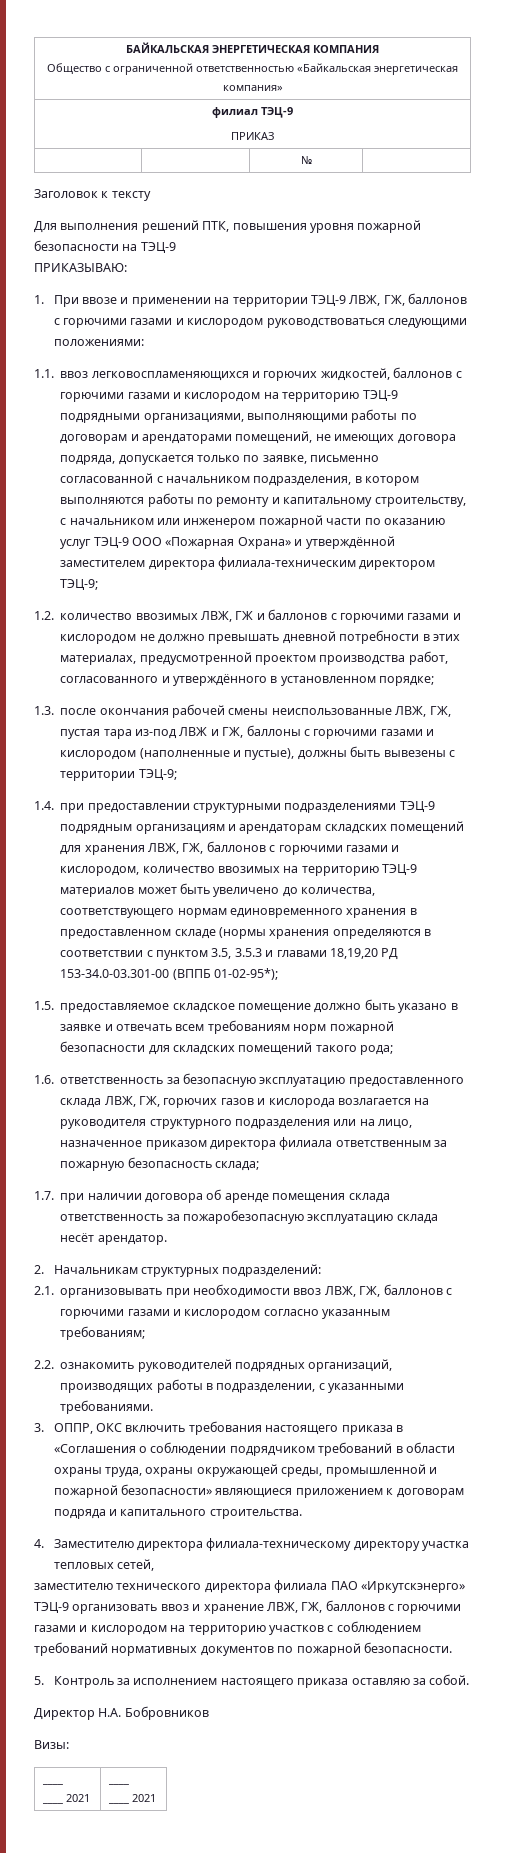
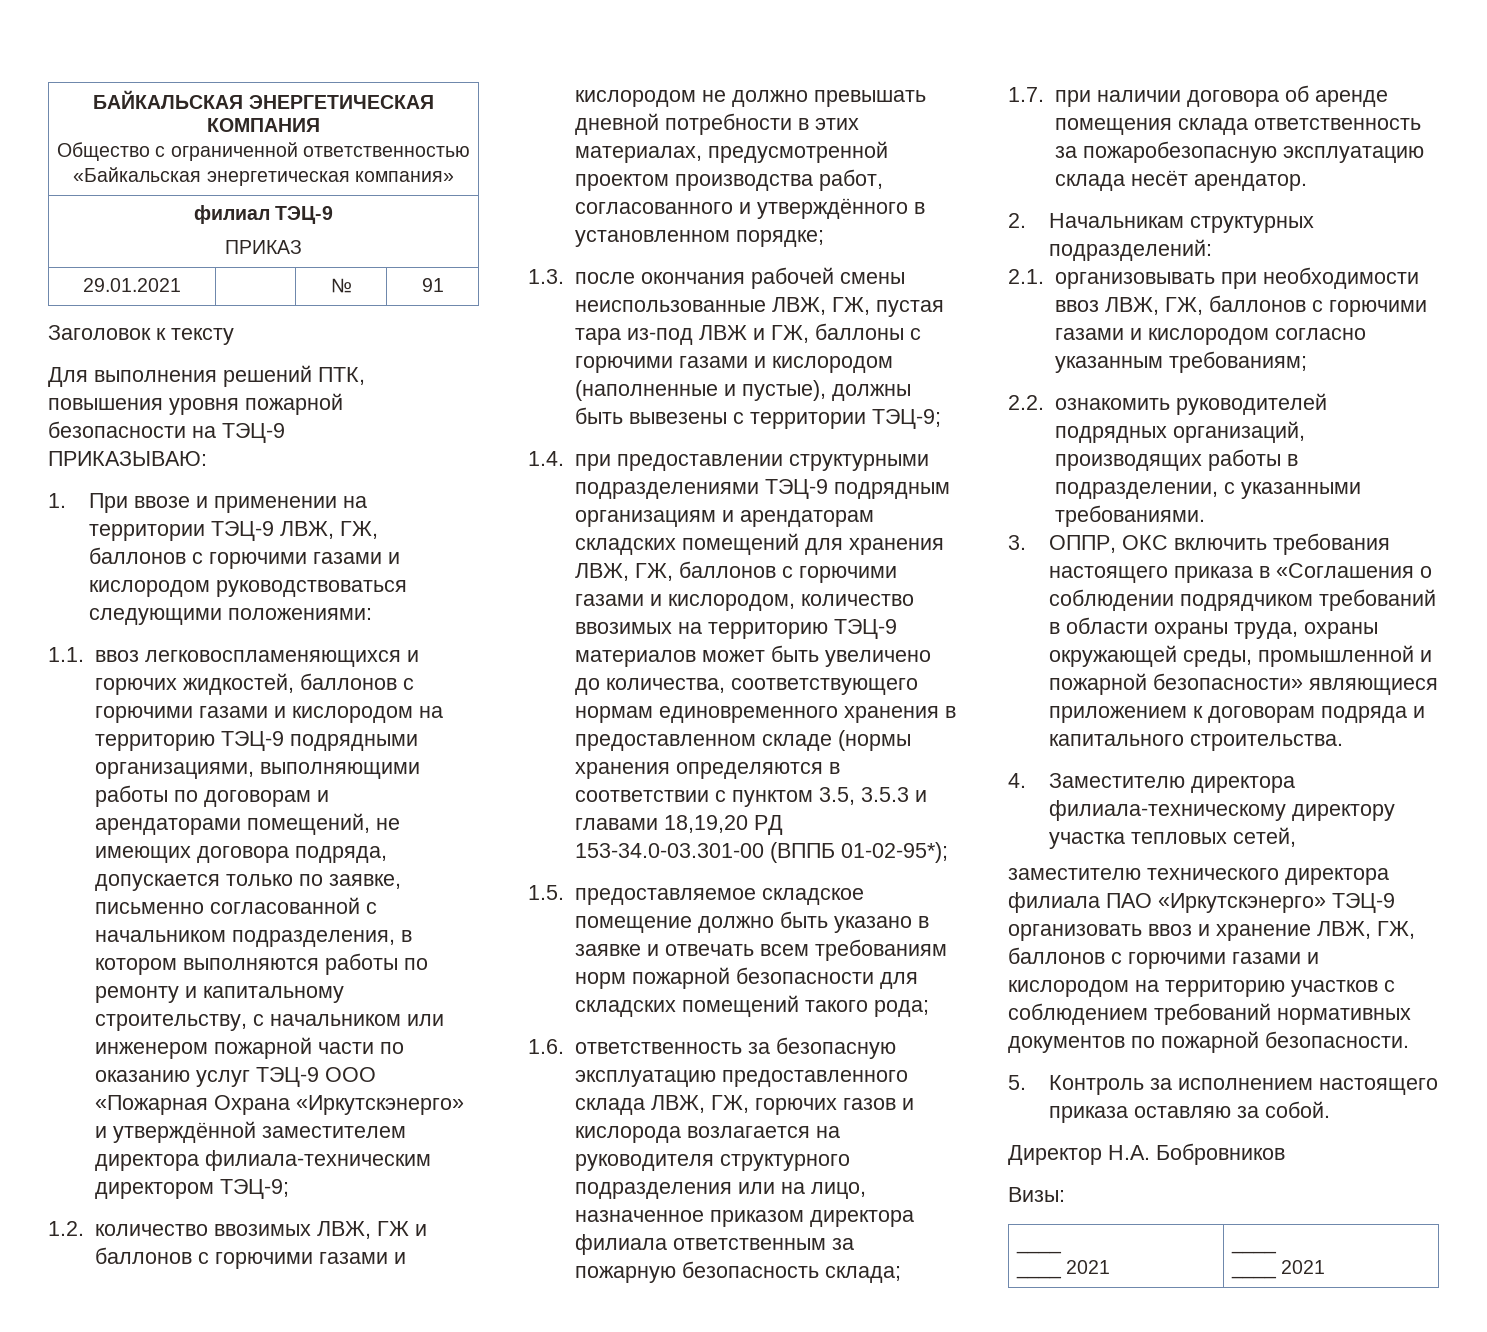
- | | № |
+ 29.01.2021 | | № | 91
- 1.1. ввоз легковоспламеняющихся и горючих жидкостей, баллонов с горючими газами и кислородом на территорию ТЭЦ-9 подрядными организациями, выполняющими работы по договорам и арендаторами помещений, не имеющих договора подряда, допускается только по заявке, письменно согласованной с начальником подразделения, в котором выполняются работы по ремонту и капитальному строительству, с начальником или инженером пожарной части по оказанию услуг ТЭЦ-9 ООО «Пожарная Охрана» и утверждённой заместителем директора филиала-техническим директором ТЭЦ-9;
+ 1.1. ввоз легковоспламеняющихся и горючих жидкостей, баллонов с горючими газами и кислородом на территорию ТЭЦ-9 подрядными организациями, выполняющими работы по договорам и арендаторами помещений, не имеющих договора подряда, допускается только по заявке, письменно согласованной с начальником подразделения, в котором выполняются работы по ремонту и капитальному строительству, с начальником или инженером пожарной части по оказанию услуг ТЭЦ-9 ООО «Пожарная Охрана «Иркутскэнерго» и утверждённой заместителем директора филиала-техническим директором ТЭЦ-9;

